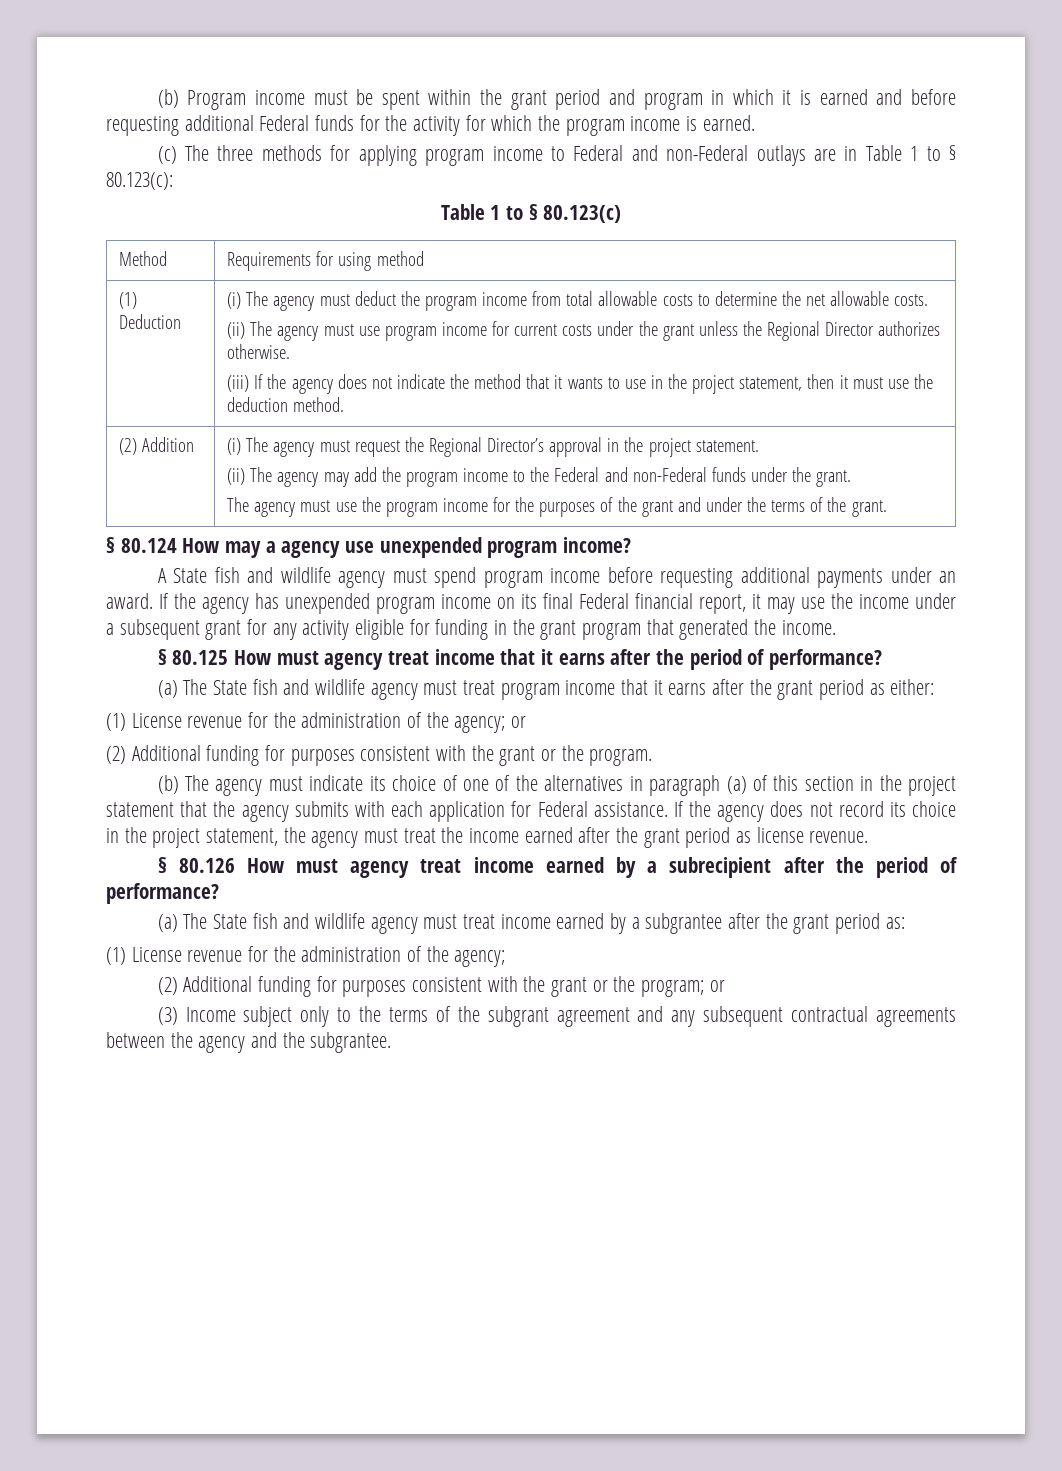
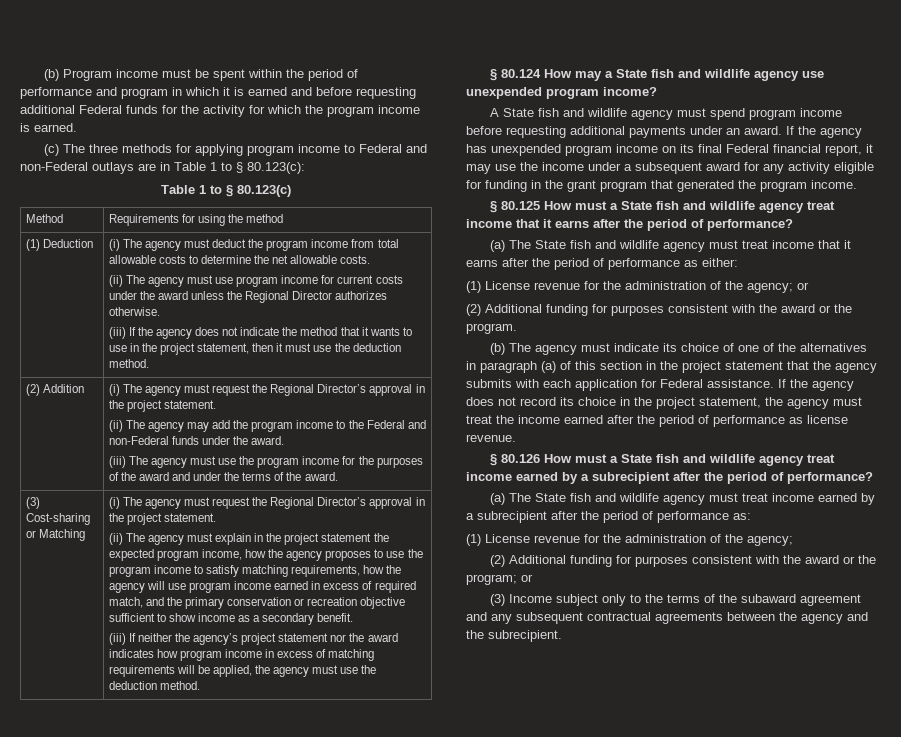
- (b) Program income must be spent within the grant period and program in which it is earned and before requesting additional Federal funds for the activity for which the program income is earned.
+ (b) Program income must be spent within the period of performance and program in which it is earned and before requesting additional Federal funds for the activity for which the program income is earned.
- Method | Requirements for using method
+ Method | Requirements for using the method
- (ii) The agency must use program income for current costs under the grant unless the Regional Director authorizes otherwise.
+ (ii) The agency must use program income for current costs under the award unless the Regional Director authorizes otherwise.
- (ii) The agency may add the program income to the Federal and non-Federal funds under the grant.
- The agency must use the program income for the purposes of the grant and under the terms of the grant.
+ (ii) The agency may add the program income to the Federal and non-Federal funds under the award.
+ (iii) The agency must use the program income for the purposes of the award and under the terms of the award.
+ (3) Cost-sharing or Matching | (i) The agency must request the Regional Director’s approval in the project statement.
+ (ii) The agency must explain in the project statement the expected program income, how the agency proposes to use the program income to satisfy matching requirements, how the agency will use program income earned in excess of required match, and the primary conservation or recreation objective sufficient to show income as a secondary benefit.
+ (iii) If neither the agency’s project statement nor the award indicates how program income in excess of matching requirements will be applied, the agency must use the deduction method.
- § 80.124 How may a agency use unexpended program income?
+ § 80.124 How may a State fish and wildlife agency use unexpended program income?
- If the agency has unexpended program income on its final Federal financial report, it may use the income under a subsequent grant for any activity eligible for funding in the grant program that generated the income.
+ If the agency has unexpended program income on its final Federal financial report, it may use the income under a subsequent award for any activity eligible for funding in the grant program that generated the program income.
- § 80.125 How must agency treat income that it earns after the period of performance?
+ § 80.125 How must a State fish and wildlife agency treat income that it earns after the period of performance?
- (a) The State fish and wildlife agency must treat program income that it earns after the grant period as either:
+ (a) The State fish and wildlife agency must treat income that it earns after the period of performance as either:
- (2) Additional funding for purposes consistent with the grant or the program.
+ (2) Additional funding for purposes consistent with the award or the program.
- If the agency does not record its choice in the project statement, the agency must treat the income earned after the grant period as license revenue.
+ If the agency does not record its choice in the project statement, the agency must treat the income earned after the period of performance as license revenue.
- § 80.126 How must agency treat income earned by a subrecipient after the period of performance?
+ § 80.126 How must a State fish and wildlife agency treat income earned by a subrecipient after the period of performance?
- (a) The State fish and wildlife agency must treat income earned by a subgrantee after the grant period as:
+ (a) The State fish and wildlife agency must treat income earned by a subrecipient after the period of performance as:
- (2) Additional funding for purposes consistent with the grant or the program; or
+ (2) Additional funding for purposes consistent with the award or the program; or
- (3) Income subject only to the terms of the subgrant agreement and any subsequent contractual agreements between the agency and the subgrantee.
+ (3) Income subject only to the terms of the subaward agreement and any subsequent contractual agreements between the agency and the subrecipient.

